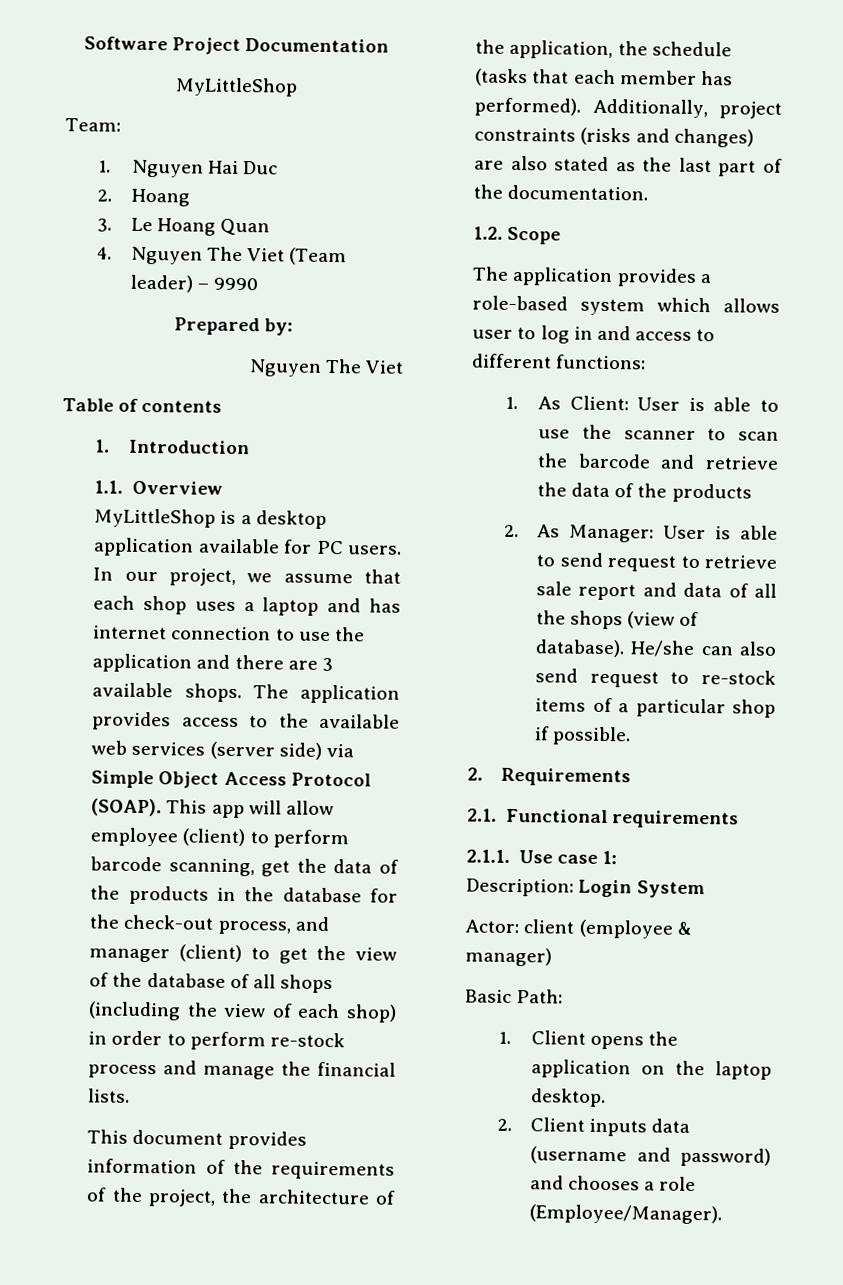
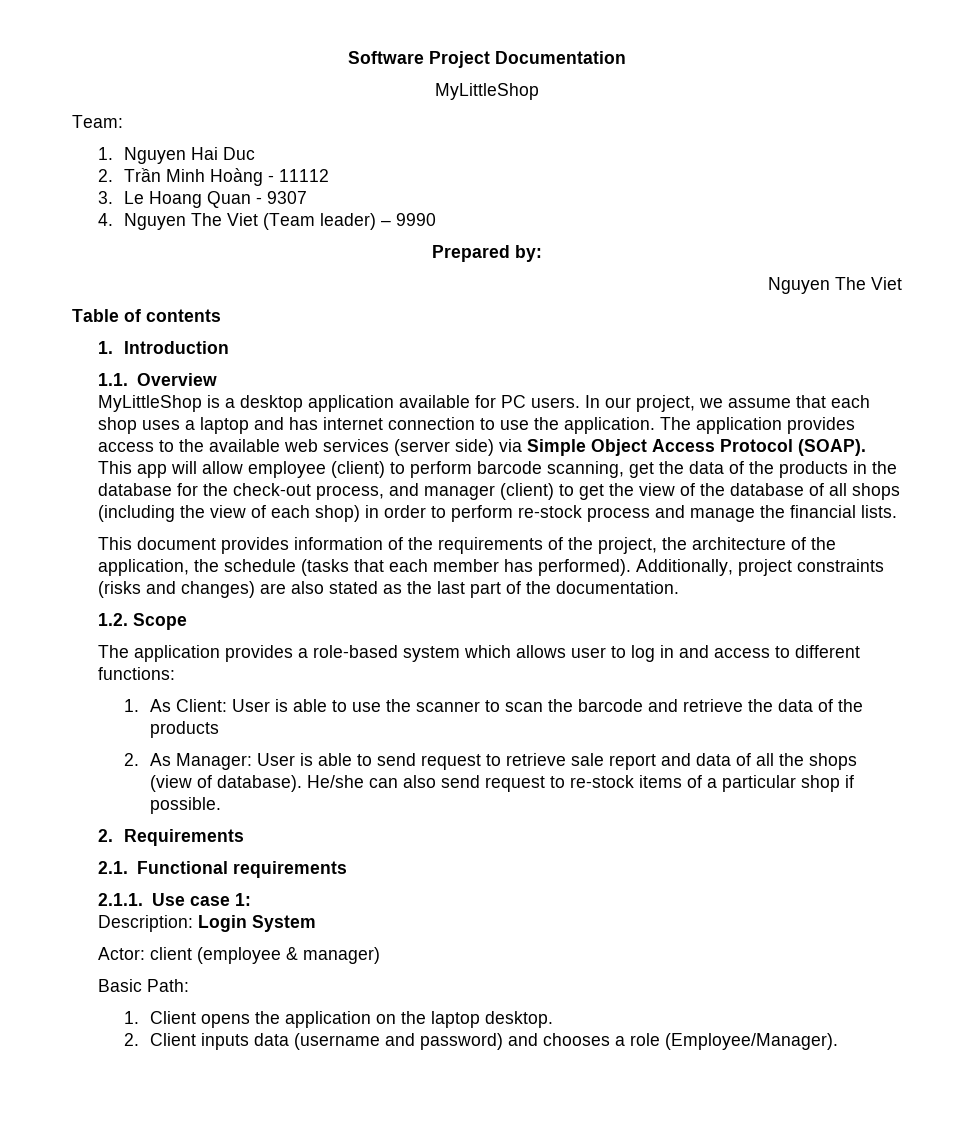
- 2. Hoang
+ 2. Trần Minh Hoàng - 11112
- 3. Le Hoang Quan
+ 3. Le Hoang Quan - 9307
- In our project, we assume that each shop uses a laptop and has internet connection to use the application and there are 3 available shops.
+ In our project, we assume that each shop uses a laptop and has internet connection to use the application.

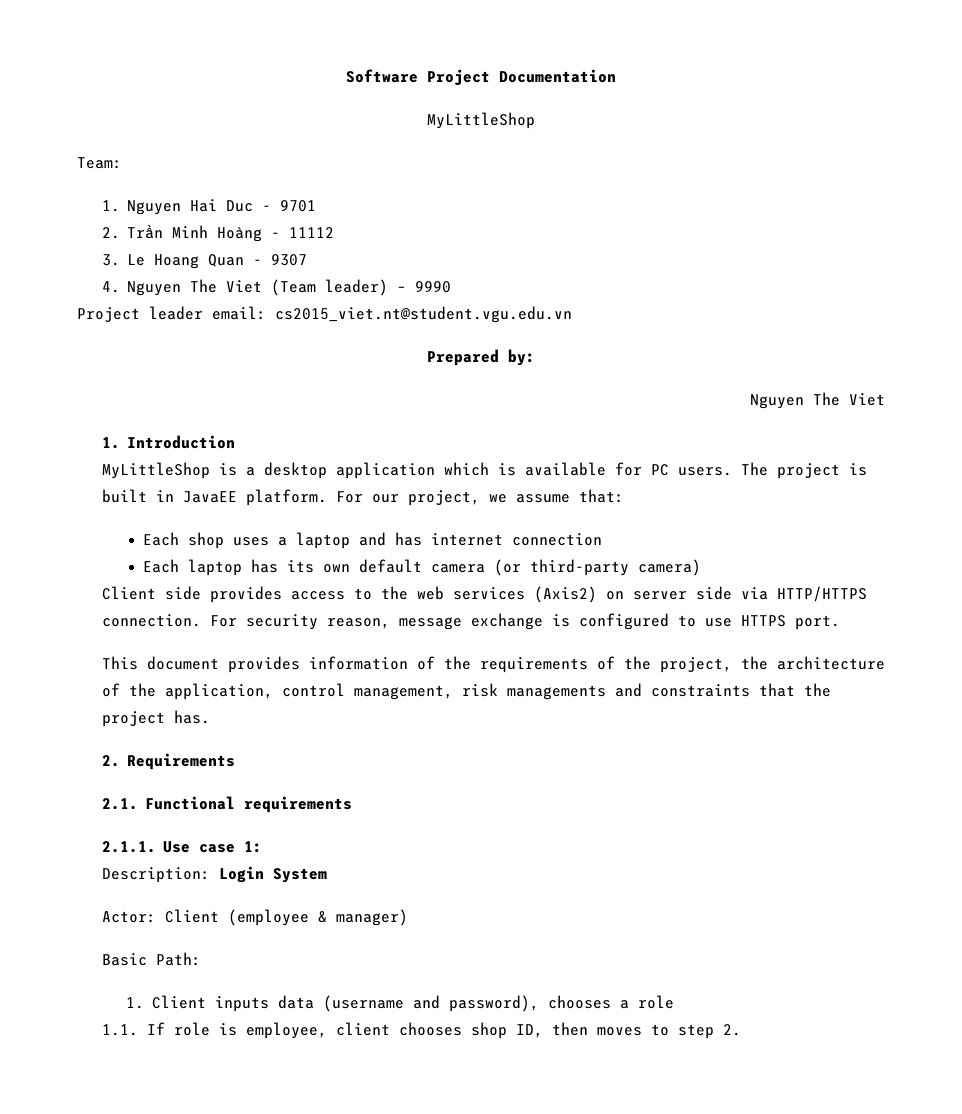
- 1. Nguyen Hai Duc
+ 1. Nguyen Hai Duc - 9701
+ Project leader email: cs2015_viet.nt@student.vgu.edu.vn
- Table of contents
- 1.1. Overview
- MyLittleShop is a desktop application available for PC users.
+ MyLittleShop is a desktop application which is available for PC users.
- In our project, we assume that each shop uses a laptop and has internet connection to use the application. The application provides access to the available web services (server side) via Simple Object Access Protocol (SOAP). This app will allow employee (client) to perform barcode scanning, get the data of the products in the database for the check-out process, and manager (client) to get the view of the database of all shops (including the view of each shop) in order to perform re-stock process and manage the financial lists.
+ The project is built in JavaEE platform. For our project, we assume that:
+ Each shop uses a laptop and has internet connection
+ Each laptop has its own default camera (or third-party camera)
+ Client side provides access to the web services (Axis2) on server side via HTTP/HTTPS connection. For security reason, message exchange is configured to use HTTPS port.
- This document provides information of the requirements of the project, the architecture of the application, the schedule (tasks that each member has performed). Additionally, project constraints (risks and changes) are also stated as the last part of the documentation.
- 1.2. Scope
- The application provides a role-based system which allows user to log in and access to different functions:
- 1. As Client: User is able to use the scanner to scan the barcode and retrieve the data of the products
- 2. As Manager: User is able to send request to retrieve sale report and data of all the shops (view of database). He/she can also send request to re-stock items of a particular shop if possible.
+ This document provides information of the requirements of the project, the architecture of the application, control management, risk managements and constraints that the project has.
- Actor: client (employee & manager)
+ Actor: Client (employee & manager)
- 1. Client opens the application on the laptop desktop.
- 2. Client inputs data (username and password) and chooses a role (Employee/Manager).
+ 1. Client inputs data (username and password), chooses a role
+ 1.1. If role is employee, client chooses shop ID, then moves to step 2.

